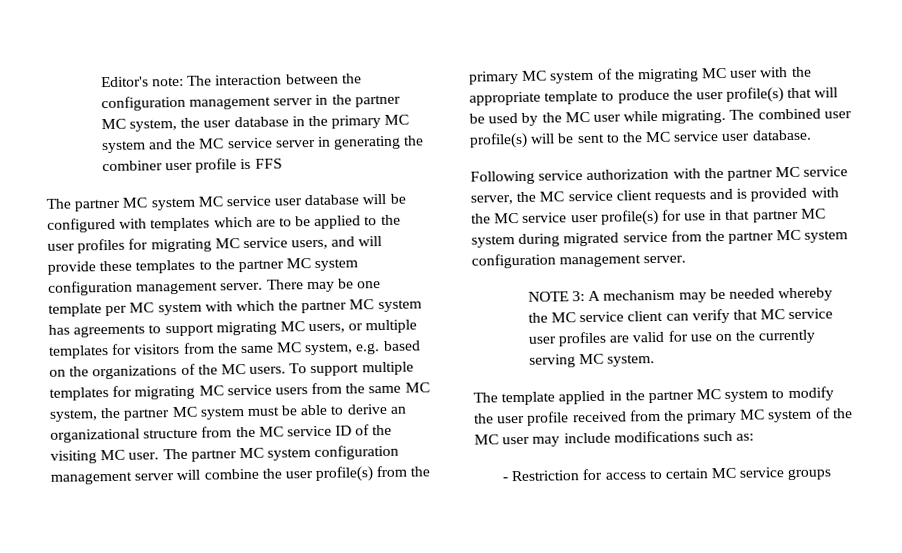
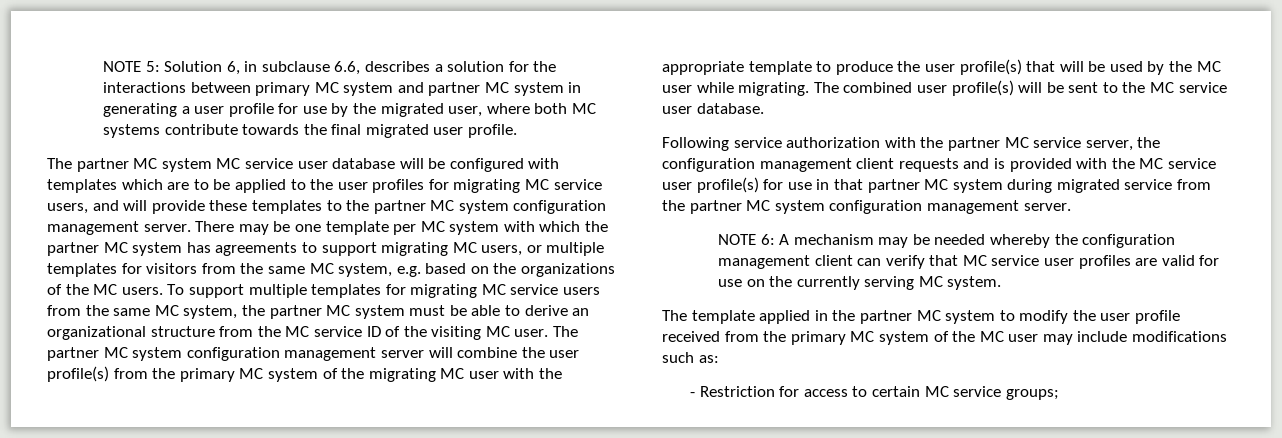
- Editor's note: The interaction between the configuration management server in the partner MC system, the user database in the primary MC system and the MC service server in generating the combiner user profile is FFS
+ NOTE 5: Solution 6, in subclause 6.6, describes a solution for the interactions between primary MC system and partner MC system in generating a user profile for use by the migrated user, where both MC systems contribute towards the final migrated user profile.
- Following service authorization with the partner MC service server, the MC service client requests and is provided with the MC service user profile(s) for use in that partner MC system during migrated service from the partner MC system configuration management server.
+ Following service authorization with the partner MC service server, the configuration management client requests and is provided with the MC service user profile(s) for use in that partner MC system during migrated service from the partner MC system configuration management server.
- NOTE 3: A mechanism may be needed whereby the MC service client can verify that MC service user profiles are valid for use on the currently serving MC system.
+ NOTE 6: A mechanism may be needed whereby the configuration management client can verify that MC service user profiles are valid for use on the currently serving MC system.
- - Restriction for access to certain MC service groups
+ - Restriction for access to certain MC service groups;

